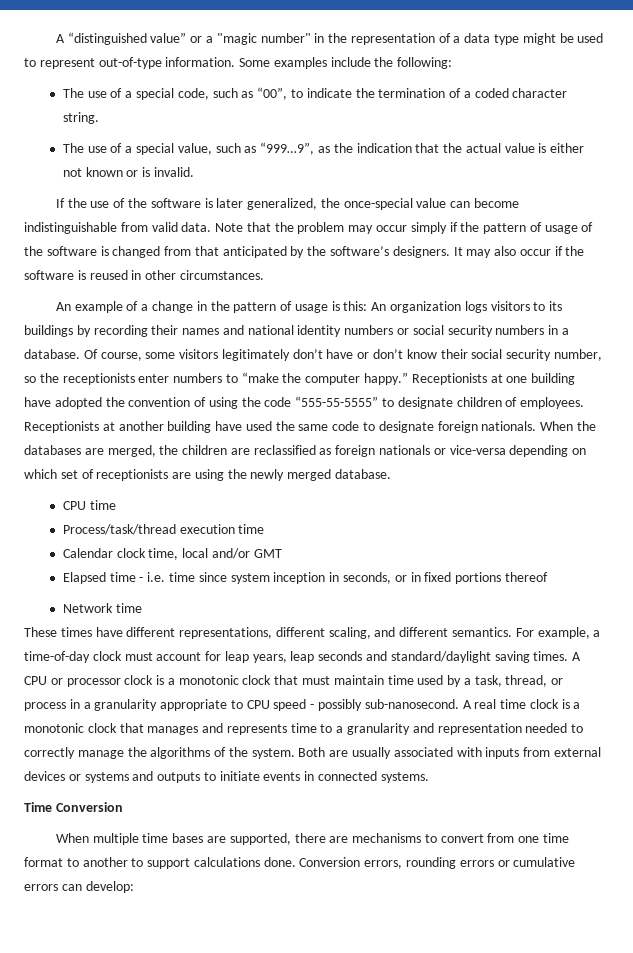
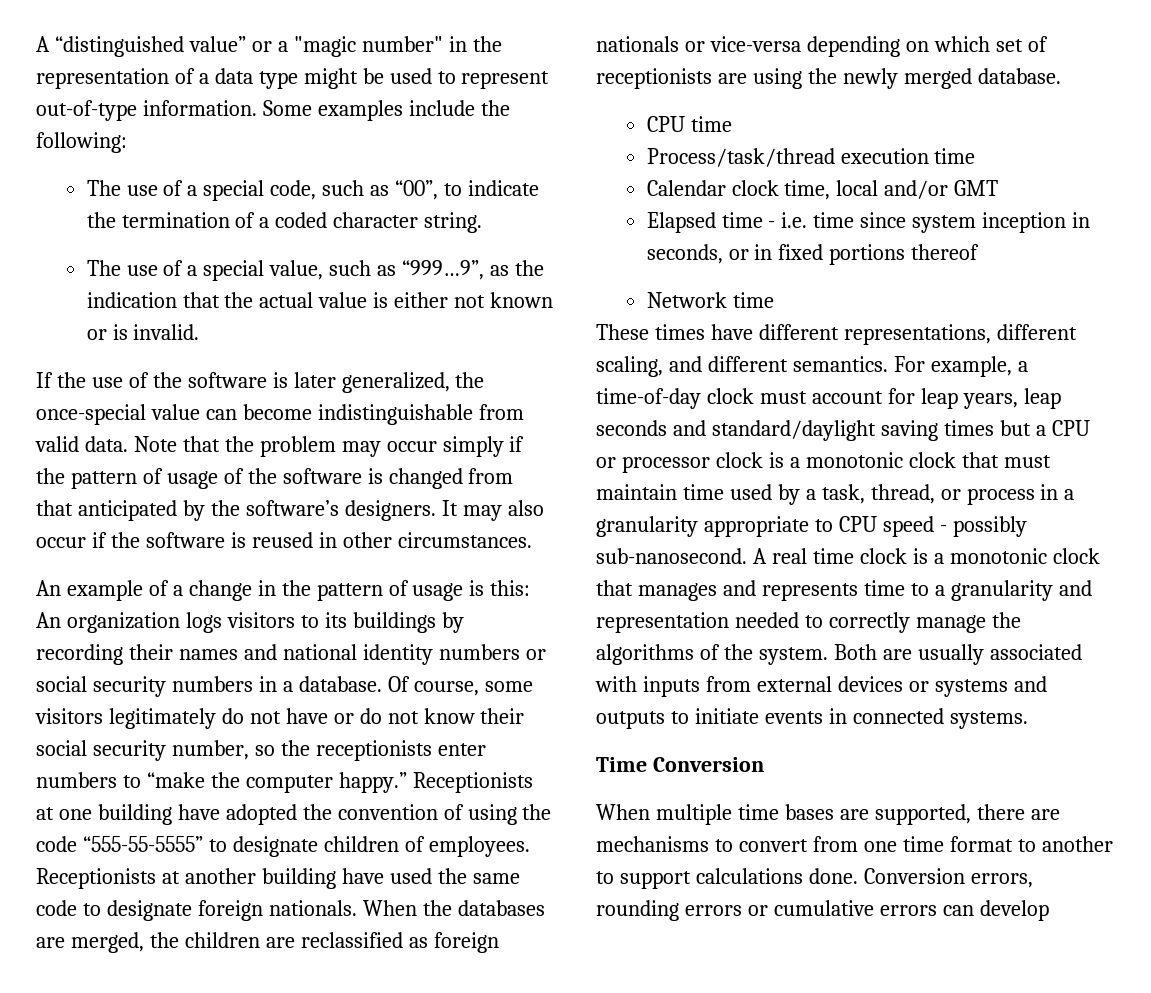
- Of course, some visitors legitimately don’t have or don’t know their social security number, so the receptionists enter numbers to “make the computer happy.”
+ Of course, some visitors legitimately do not have or do not know their social security number, so the receptionists enter numbers to “make the computer happy.”
- For example, a time-of-day clock must account for leap years, leap seconds and standard/daylight saving times. A CPU or processor clock is a monotonic clock that must maintain time used by a task, thread, or process in a granularity appropriate to CPU speed - possibly sub-nanosecond.
+ For example, a time-of-day clock must account for leap years, leap seconds and standard/daylight saving times but a CPU or processor clock is a monotonic clock that must maintain time used by a task, thread, or process in a granularity appropriate to CPU speed - possibly sub-nanosecond.
- Conversion errors, rounding errors or cumulative errors can develop:
+ Conversion errors, rounding errors or cumulative errors can develop

